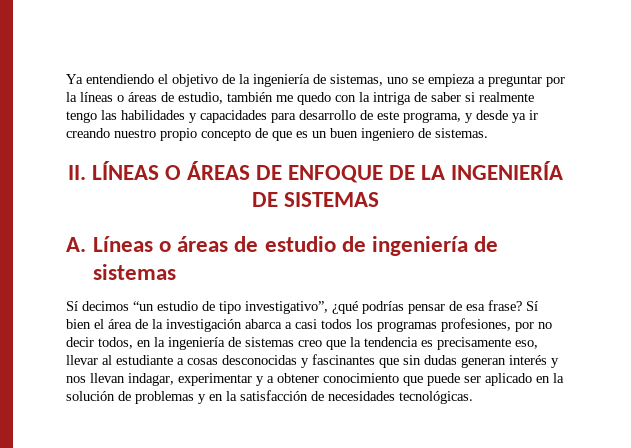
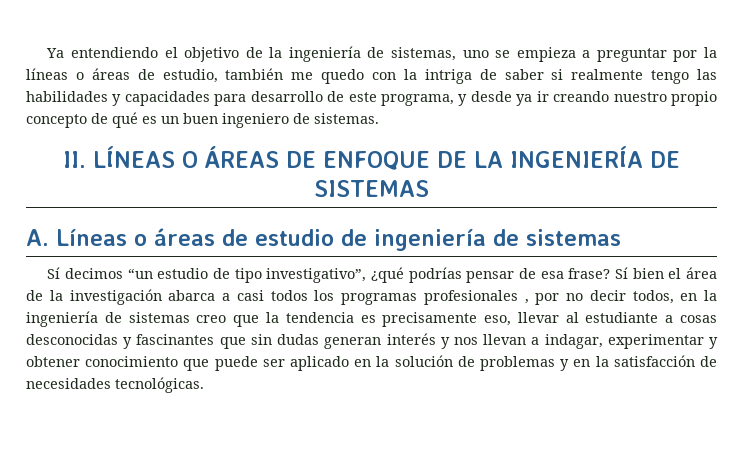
- Ya entendiendo el objetivo de la ingeniería de sistemas, uno se empieza a preguntar por la líneas o áreas de estudio, también me quedo con la intriga de saber si realmente tengo las habilidades y capacidades para desarrollo de este programa, y desde ya ir creando nuestro propio concepto de que es un buen ingeniero de sistemas.
+ Ya entendiendo el objetivo de la ingeniería de sistemas, uno se empieza a preguntar por la líneas o áreas de estudio, también me quedo con la intriga de saber si realmente tengo las habilidades y capacidades para desarrollo de este programa, y desde ya ir creando nuestro propio concepto de qué es un buen ingeniero de sistemas.
- Sí bien el área de la investigación abarca a casi todos los programas profesiones, por no decir todos, en la ingeniería de sistemas creo que la tendencia es precisamente eso, llevar al estudiante a cosas desconocidas y fascinantes que sin dudas generan interés y nos llevan indagar, experimentar y a obtener conocimiento que puede ser aplicado en la solución de problemas y en la satisfacción de necesidades tecnológicas.
+ Sí bien el área de la investigación abarca a casi todos los programas profesionales , por no decir todos, en la ingeniería de sistemas creo que la tendencia es precisamente eso, llevar al estudiante a cosas desconocidas y fascinantes que sin dudas generan interés y nos llevan a indagar, experimentar y obtener conocimiento que puede ser aplicado en la solución de problemas y en la satisfacción de necesidades tecnológicas.

